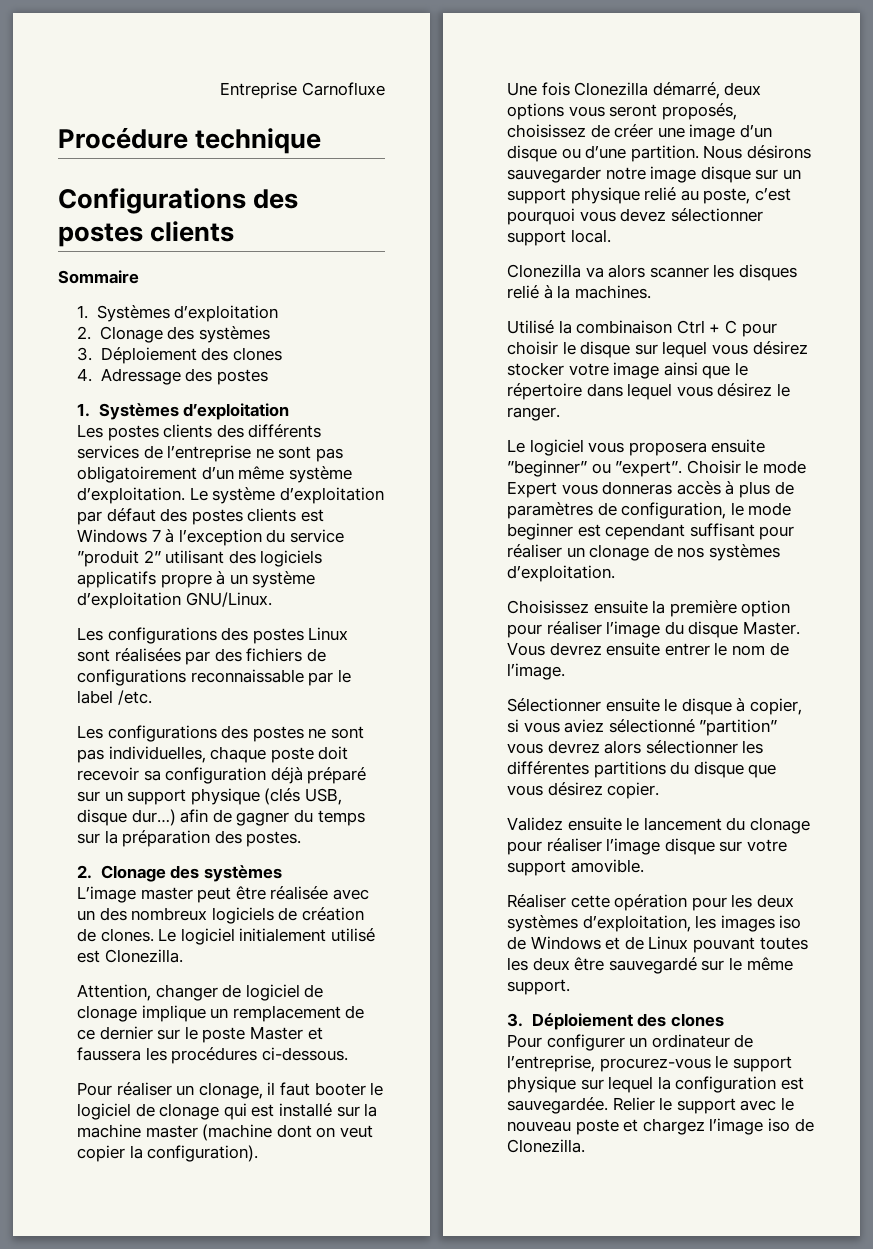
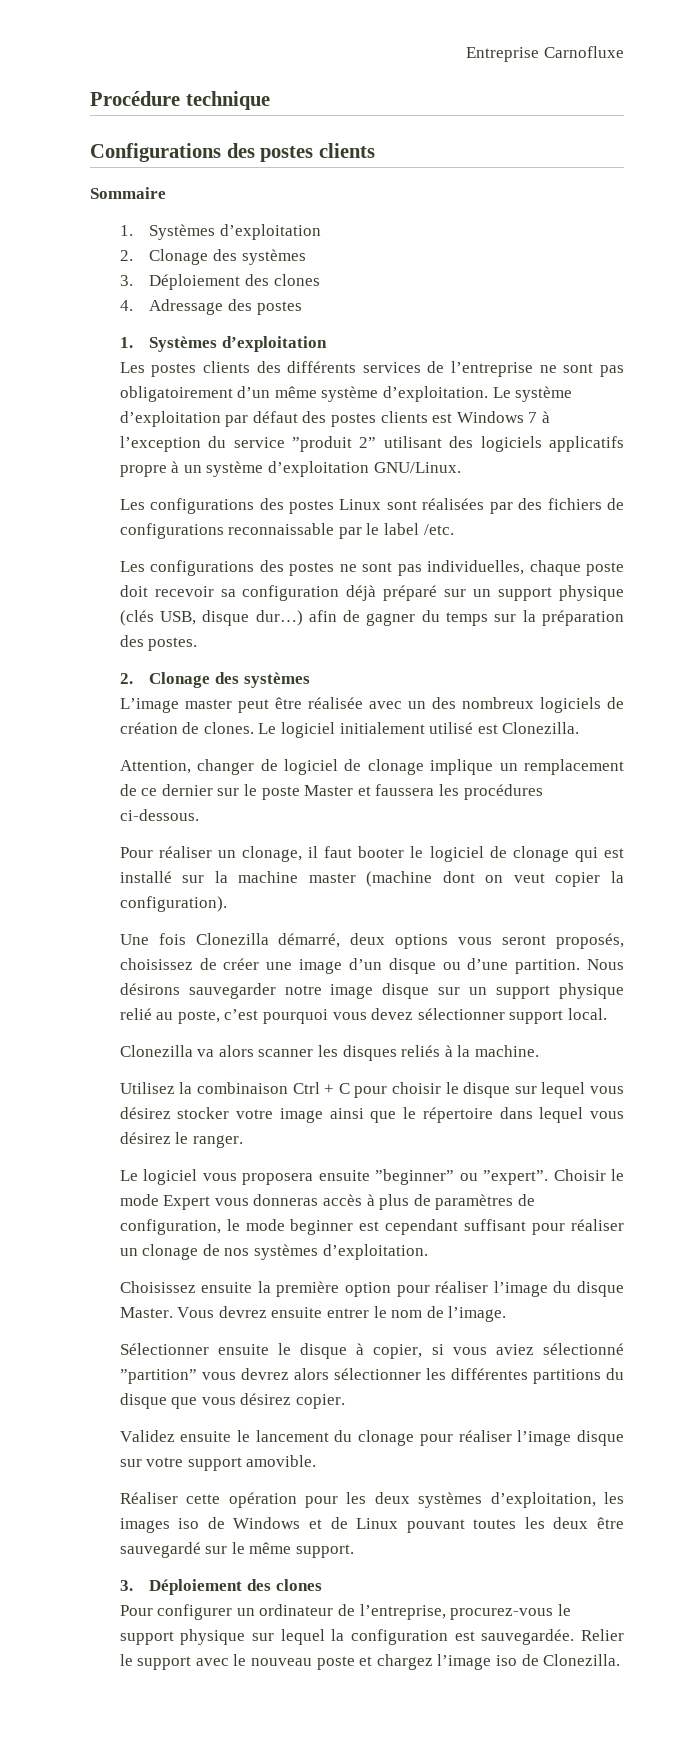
- Clonezilla va alors scanner les disques relié à la machines.
- Utilisé la combinaison Ctrl + C pour choisir le disque sur lequel vous désirez stocker votre image ainsi que le répertoire dans lequel vous désirez le ranger.
+ Clonezilla va alors scanner les disques reliés à la machine.
+ Utilisez la combinaison Ctrl + C pour choisir le disque sur lequel vous désirez stocker votre image ainsi que le répertoire dans lequel vous désirez le ranger.

